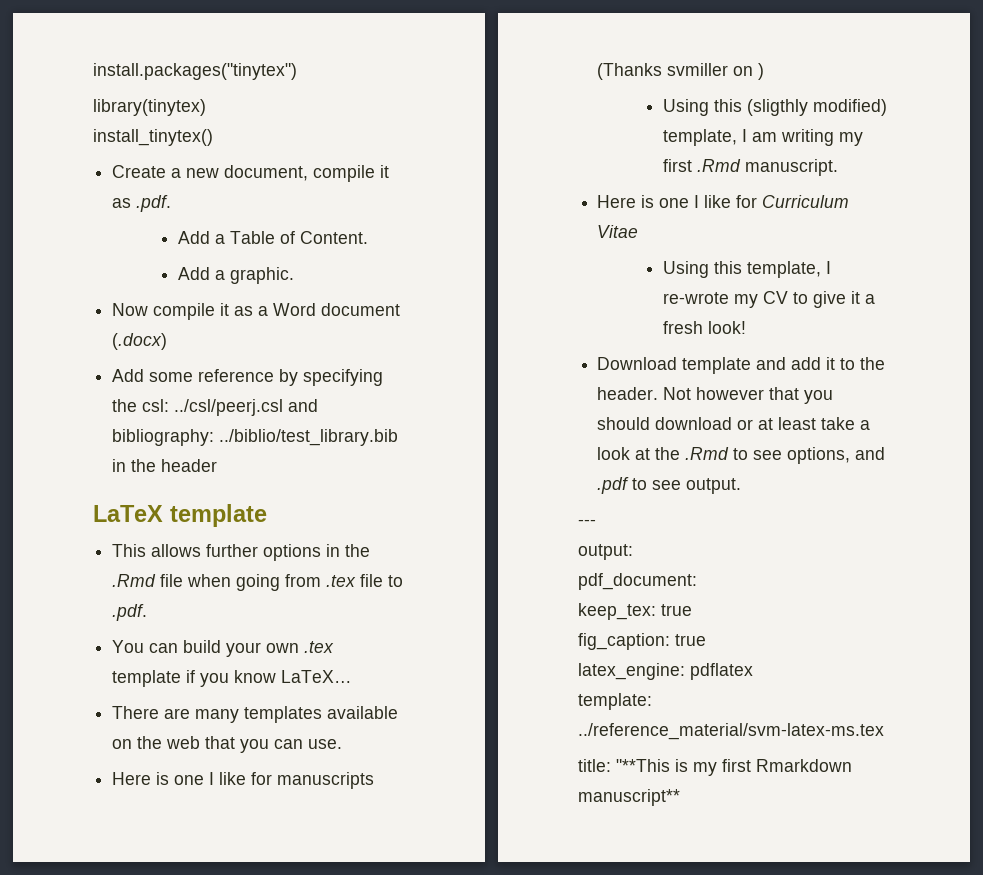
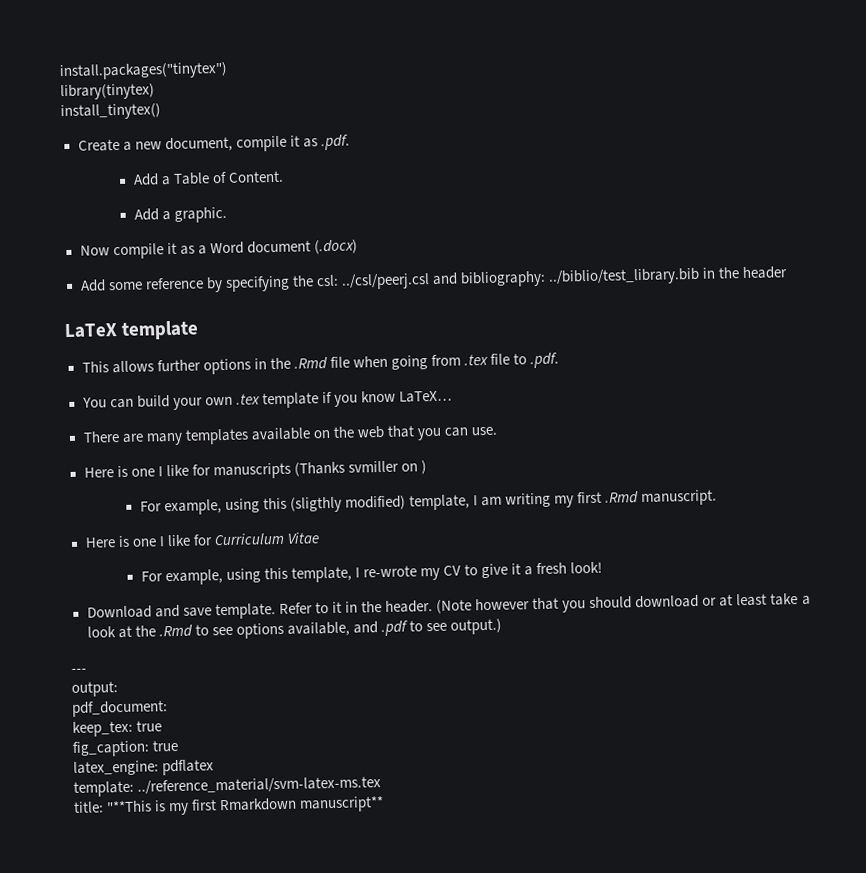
- Using this (sligthly modified) template, I am writing my first .Rmd manuscript.
+ For example, using this (sligthly modified) template, I am writing my first .Rmd manuscript.
- Using this template, I re-wrote my CV to give it a fresh look!
+ For example, using this template, I re-wrote my CV to give it a fresh look!
- Download template and add it to the header.
+ Download and save template. Refer to it in the header.
- Not however that you should download or at least take a look at the .Rmd to see options, and .pdf to see output.
+ (Note however that you should download or at least take a look at the .Rmd to see options available, and .pdf to see output.)

